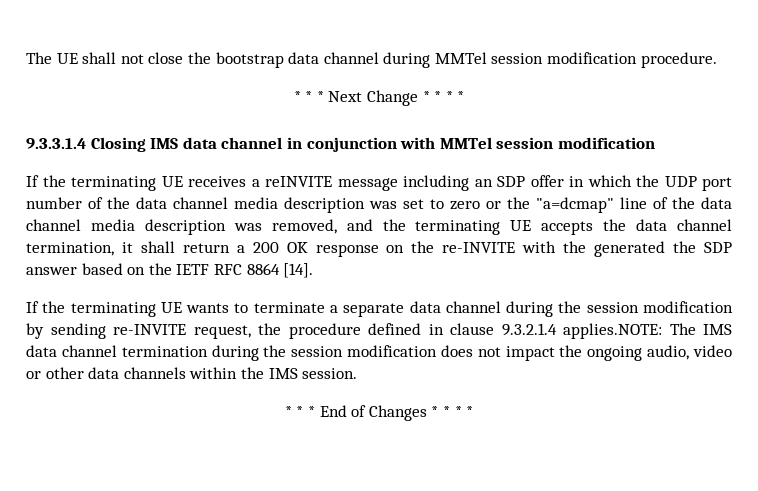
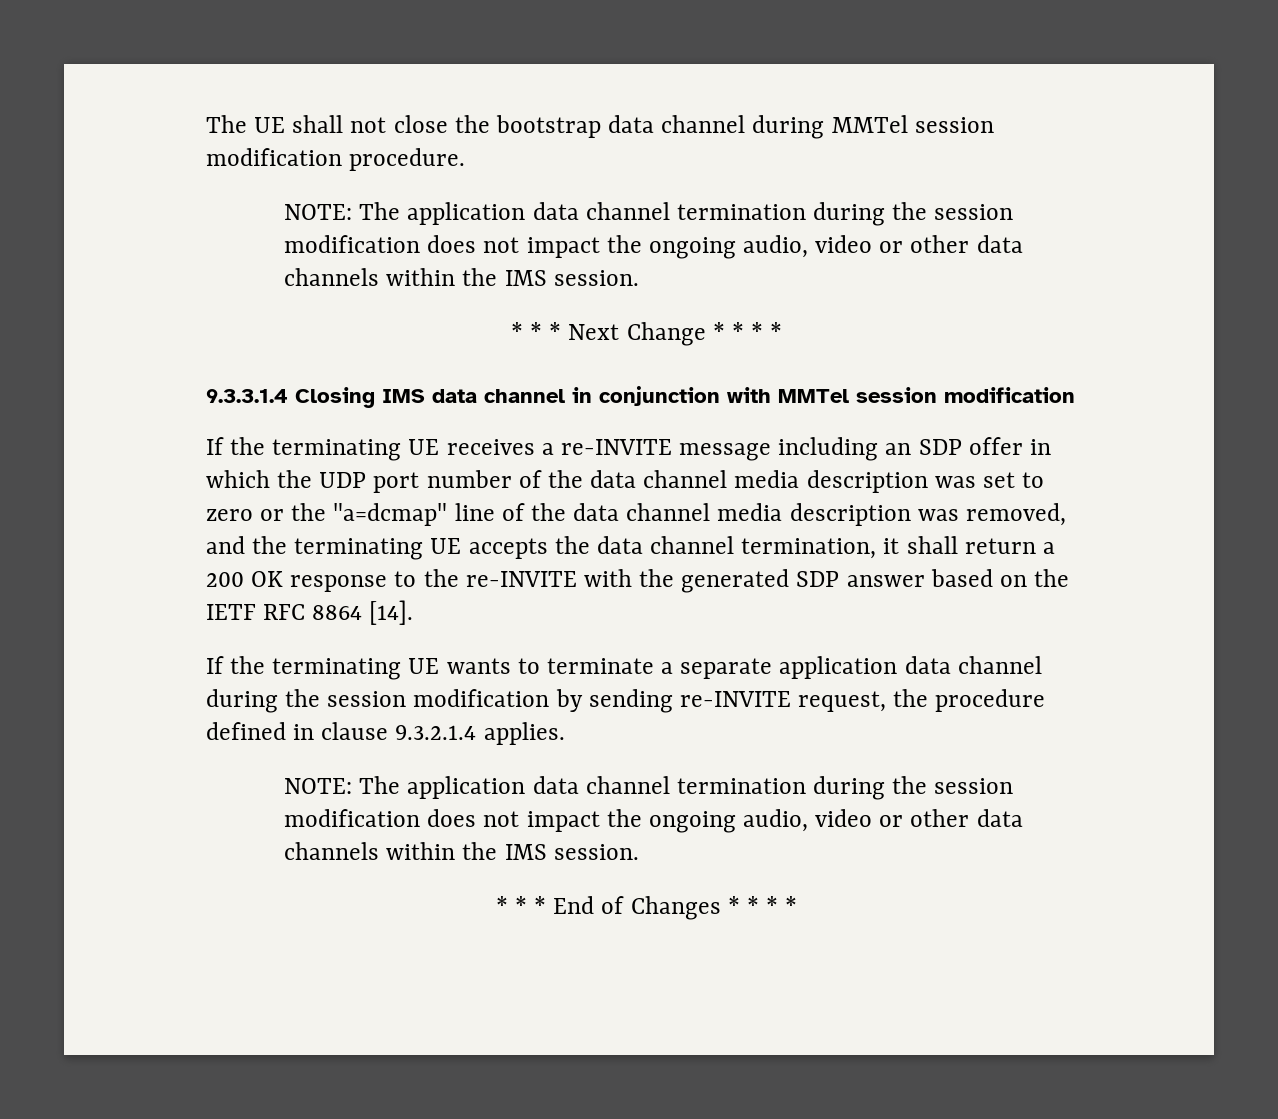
  The UE shall not close the bootstrap data channel during MMTel session modification procedure.
+ NOTE: The application data channel termination during the session modification does not impact the ongoing audio, video or other data channels within the IMS session.
- If the terminating UE receives a reINVITE message including an SDP offer in which the UDP port number of the data channel media description was set to zero or the "a=dcmap" line of the data channel media description was removed, and the terminating UE accepts the data channel termination, it shall return a 200 OK response on the re-INVITE with the generated the SDP answer based on the IETF RFC 8864 [14].
+ If the terminating UE receives a re-INVITE message including an SDP offer in which the UDP port number of the data channel media description was set to zero or the "a=dcmap" line of the data channel media description was removed, and the terminating UE accepts the data channel termination, it shall return a 200 OK response to the re-INVITE with the generated SDP answer based on the IETF RFC 8864 [14].
- If the terminating UE wants to terminate a separate data channel during the session modification by sending re-INVITE request, the procedure defined in clause 9.3.2.1.4 applies.NOTE: The IMS data channel termination during the session modification does not impact the ongoing audio, video or other data channels within the IMS session.
+ If the terminating UE wants to terminate a separate application data channel during the session modification by sending re-INVITE request, the procedure defined in clause 9.3.2.1.4 applies.
+ NOTE: The application data channel termination during the session modification does not impact the ongoing audio, video or other data channels within the IMS session.

